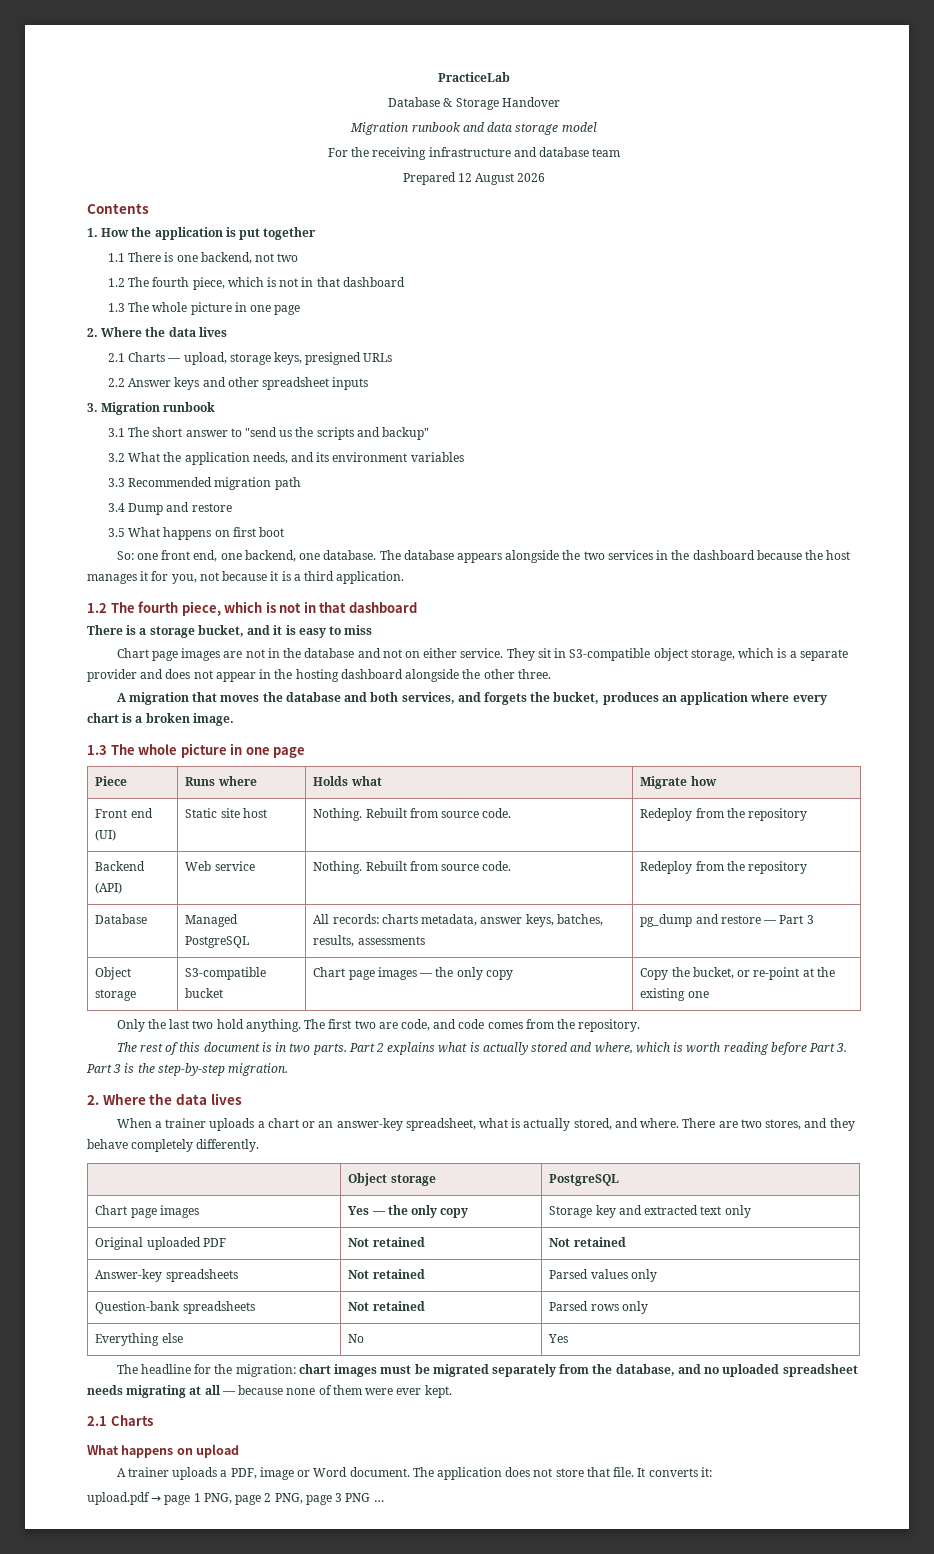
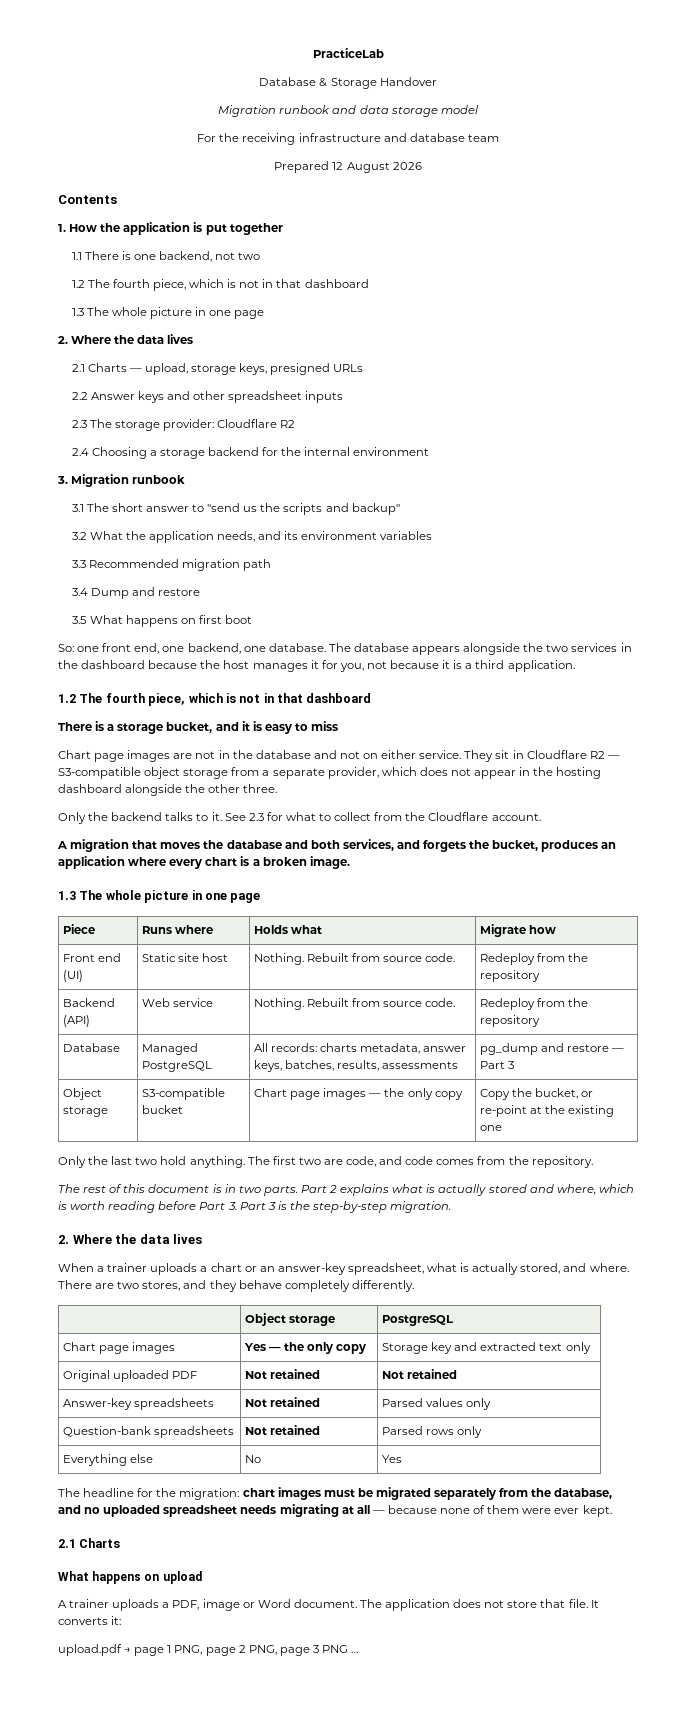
+ 2.3 The storage provider: Cloudflare R2
+ 2.4 Choosing a storage backend for the internal environment
- They sit in S3-compatible object storage, which is a separate provider and does not appear in the hosting dashboard alongside the other three.
+ They sit in Cloudflare R2 — S3-compatible object storage from a separate provider, which does not appear in the hosting dashboard alongside the other three.
+ Only the backend talks to it. See 2.3 for what to collect from the Cloudflare account.

